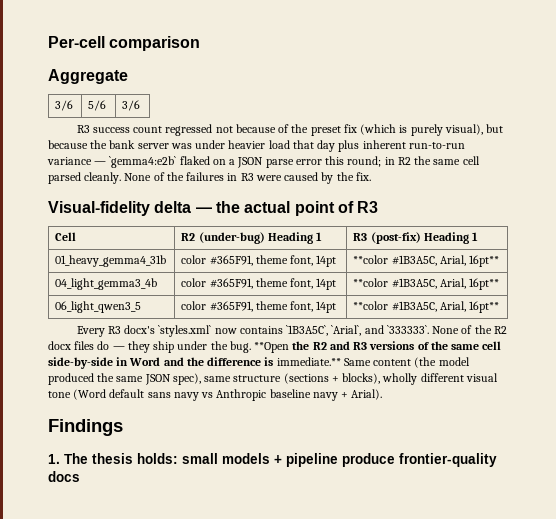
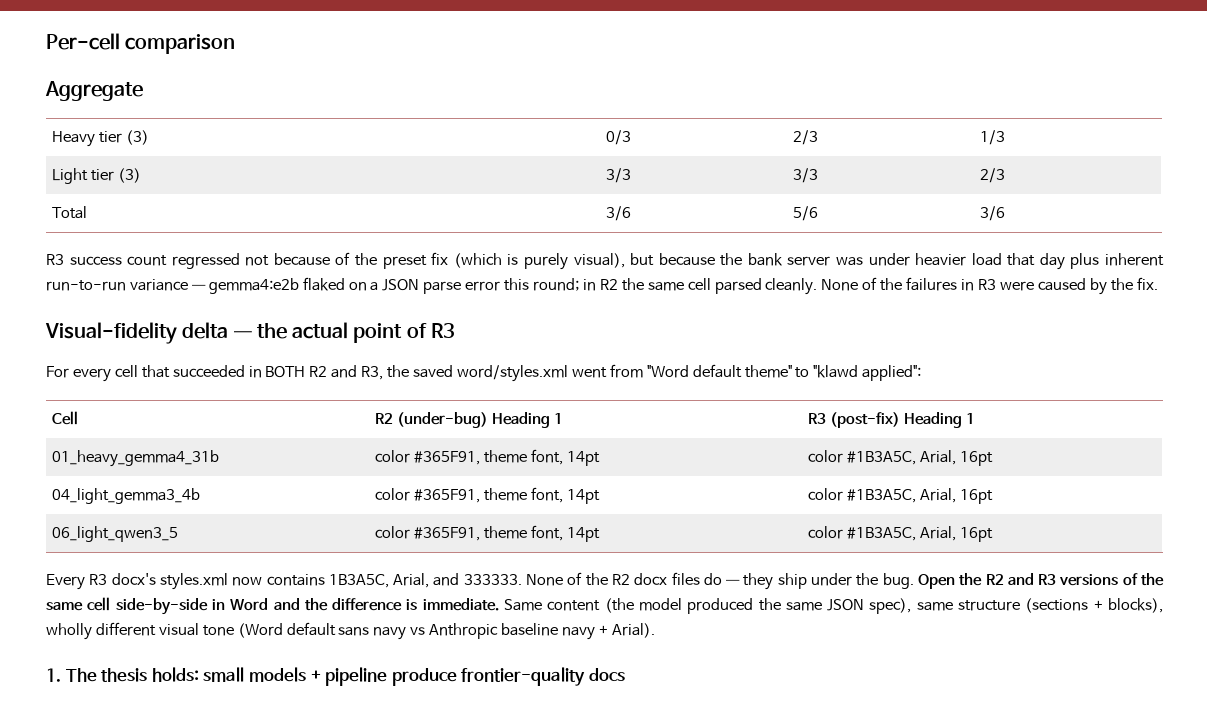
- 3/6 | 5/6 | 3/6
+ Heavy tier (3) | 0/3 | 2/3 | 1/3
+ Light tier (3) | 3/3 | 3/3 | 2/3
+ Total | 3/6 | 5/6 | 3/6
- R3 success count regressed not because of the preset fix (which is purely visual), but because the bank server was under heavier load that day plus inherent run-to-run variance — `gemma4:e2b` flaked on a JSON parse error this round; in R2 the same cell parsed cleanly.
+ R3 success count regressed not because of the preset fix (which is purely visual), but because the bank server was under heavier load that day plus inherent run-to-run variance — gemma4:e2b flaked on a JSON parse error this round; in R2 the same cell parsed cleanly.
+ For every cell that succeeded in BOTH R2 and R3, the saved word/styles.xml went from "Word default theme" to "klawd applied":
- 01_heavy_gemma4_31b | color #365F91, theme font, 14pt | **color #1B3A5C, Arial, 16pt**
+ 01_heavy_gemma4_31b | color #365F91, theme font, 14pt | color #1B3A5C, Arial, 16pt
- 04_light_gemma3_4b | color #365F91, theme font, 14pt | **color #1B3A5C, Arial, 16pt**
+ 04_light_gemma3_4b | color #365F91, theme font, 14pt | color #1B3A5C, Arial, 16pt
- 06_light_qwen3_5 | color #365F91, theme font, 14pt | **color #1B3A5C, Arial, 16pt**
+ 06_light_qwen3_5 | color #365F91, theme font, 14pt | color #1B3A5C, Arial, 16pt
- Every R3 docx's `styles.xml` now contains `1B3A5C`, `Arial`, and `333333`.
+ Every R3 docx's styles.xml now contains 1B3A5C, Arial, and 333333.
- **Open the R2 and R3 versions of the same cell side-by-side in Word and the difference is immediate.** Same content (the model produced the same JSON spec), same structure (sections + blocks), wholly different visual tone (Word default sans navy vs Anthropic baseline navy + Arial).
+ Open the R2 and R3 versions of the same cell side-by-side in Word and the difference is immediate. Same content (the model produced the same JSON spec), same structure (sections + blocks), wholly different visual tone (Word default sans navy vs Anthropic baseline navy + Arial).
- Findings

